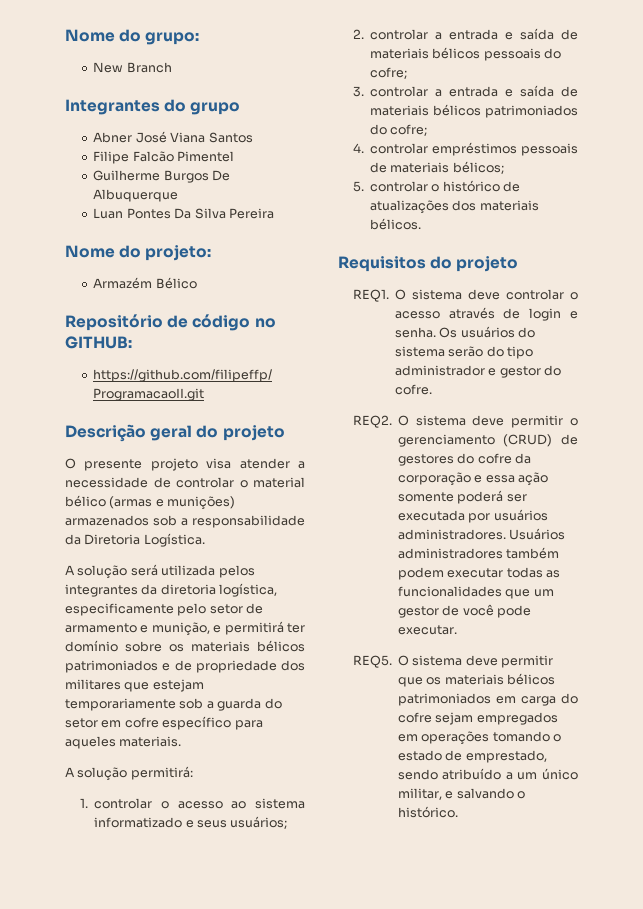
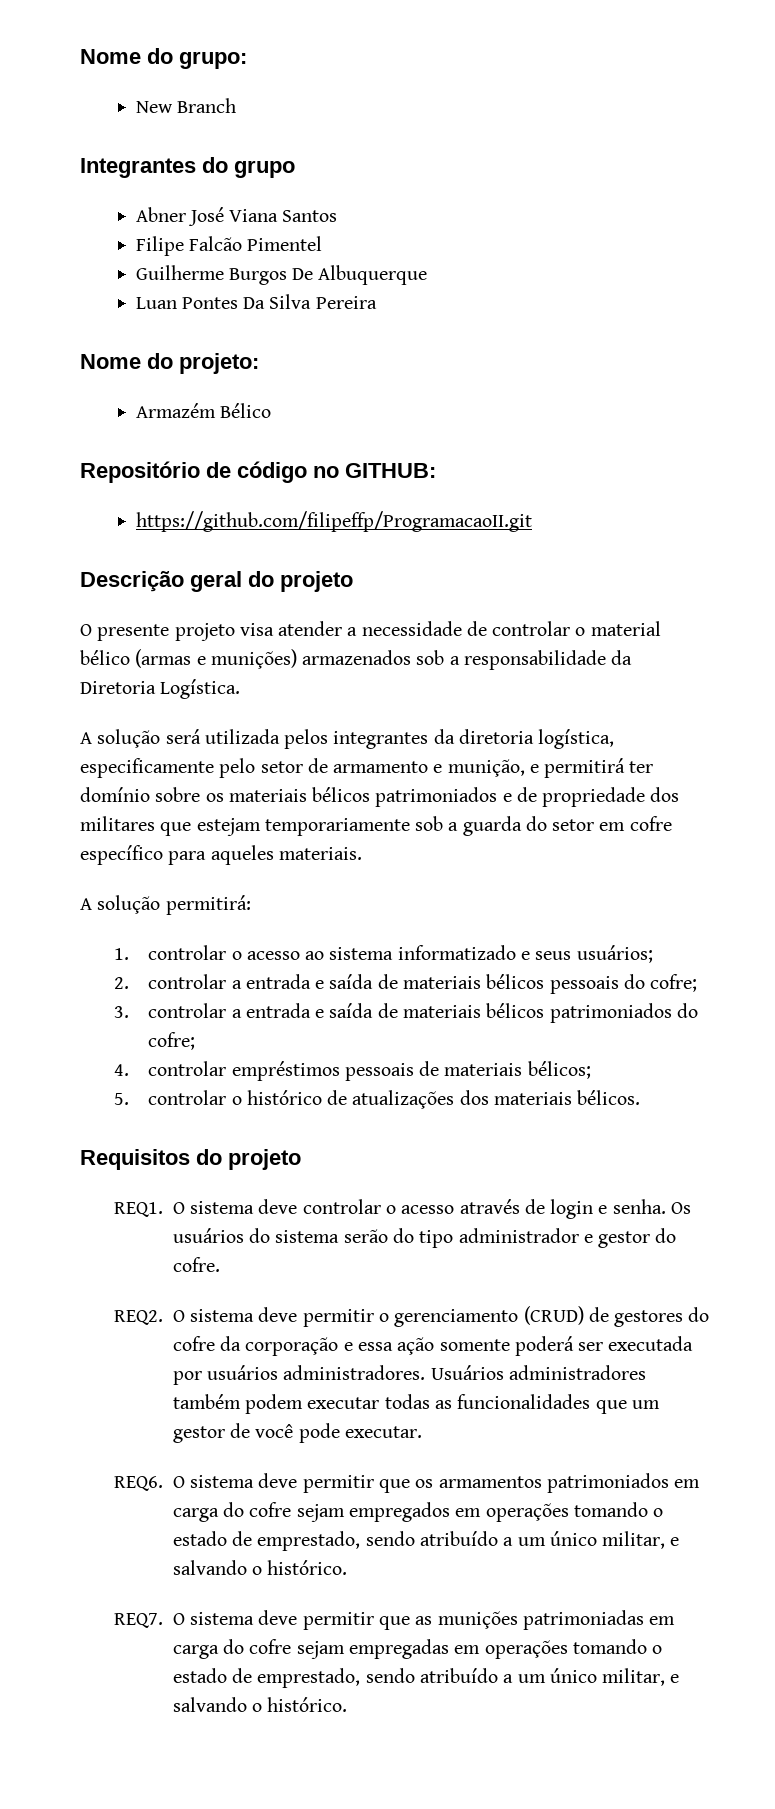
- REQ5.
+ REQ6.
- O sistema deve permitir que os materiais bélicos patrimoniados em carga do cofre sejam empregados em operações tomando o estado de emprestado, sendo atribuído a um único militar, e salvando o histórico.
+ O sistema deve permitir que os armamentos patrimoniados em carga do cofre sejam empregados em operações tomando o estado de emprestado, sendo atribuído a um único militar, e salvando o histórico.
+ REQ7. O sistema deve permitir que as munições patrimoniadas em carga do cofre sejam empregadas em operações tomando o estado de emprestado, sendo atribuído a um único militar, e salvando o histórico.

